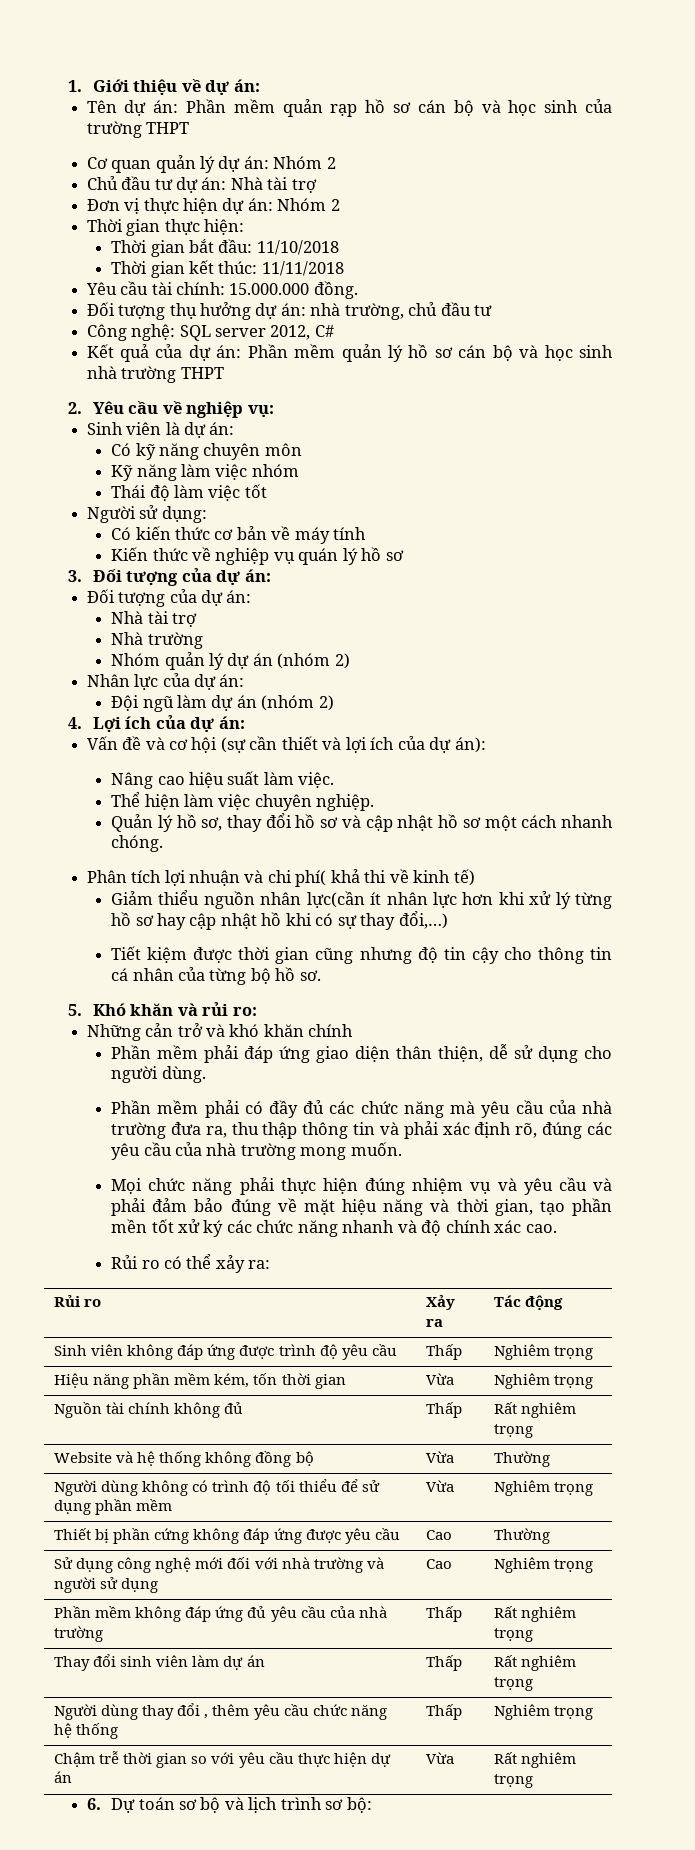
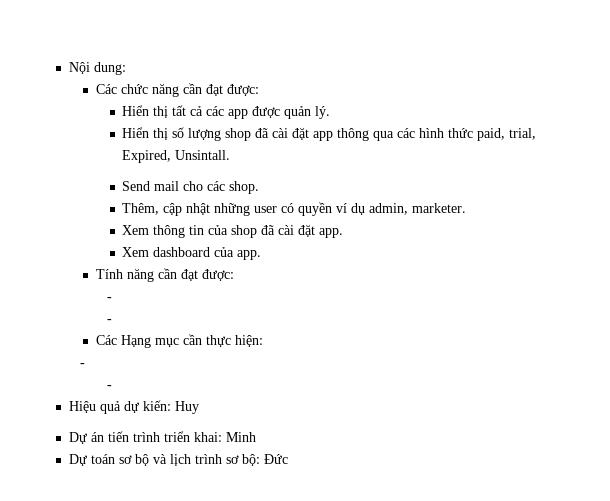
- 1. Giới thiệu về dự án:
- Tên dự án: Phần mềm quản rạp hồ sơ cán bộ và học sinh của trường THPT
- Cơ quan quản lý dự án: Nhóm 2
- Chủ đầu tư dự án: Nhà tài trợ
- Đơn vị thực hiện dự án: Nhóm 2
- Thời gian thực hiện:
- Thời gian bắt đầu: 11/10/2018
- Thời gian kết thúc: 11/11/2018
- Yêu cầu tài chính: 15.000.000 đồng.
- Đối tượng thụ hưởng dự án: nhà trường, chủ đầu tư
- Công nghệ: SQL server 2012, C#
- Kết quả của dự án: Phần mềm quản lý hồ sơ cán bộ và học sinh nhà trường THPT
- 2. Yêu cầu về nghiệp vụ:
- Sinh viên là dự án:
- Có kỹ năng chuyên môn
- Kỹ năng làm việc nhóm
- Thái độ làm việc tốt
- Người sử dụng:
- Có kiến thức cơ bản về máy tính
- Kiến thức về nghiệp vụ quán lý hồ sơ
- 3. Đối tượng của dự án:
- Đối tượng của dự án:
- Nhà tài trợ
- Nhà trường
- Nhóm quản lý dự án (nhóm 2)
- Nhân lực của dự án:
- Đội ngũ làm dự án (nhóm 2)
- 4. Lợi ích của dự án:
- Vấn đề và cơ hội (sự cần thiết và lợi ích của dự án):
- Nâng cao hiệu suất làm việc.
- Thể hiện làm việc chuyên nghiệp.
- Quản lý hồ sơ, thay đổi hồ sơ và cập nhật hồ sơ một cách nhanh chóng.
- Phân tích lợi nhuận và chi phí( khả thi về kinh tế)
- Giảm thiểu nguồn nhân lực(cần ít nhân lực hơn khi xử lý từng hồ sơ hay cập nhật hồ khi có sự thay đổi,…)
- Tiết kiệm được thời gian cũng nhưng độ tin cậy cho thông tin cá nhân của từng bộ hồ sơ.
- 5. Khó khăn và rủi ro:
- Những cản trở và khó khăn chính
- Phần mềm phải đáp ứng giao diện thân thiện, dễ sử dụng cho người dùng.
- Phần mềm phải có đầy đủ các chức năng mà yêu cầu của nhà trường đưa ra, thu thập thông tin và phải xác định rõ, đúng các yêu cầu của nhà trường mong muốn.
- Mọi chức năng phải thực hiện đúng nhiệm vụ và yêu cầu và phải đảm bảo đúng về mặt hiệu năng và thời gian, tạo phần mền tốt xử ký các chức năng nhanh và độ chính xác cao.
- Rủi ro có thể xảy ra:
- Rủi ro | Xảy ra | Tác động
- Sinh viên không đáp ứng được trình độ yêu cầu | Thấp | Nghiêm trọng
- Hiệu năng phần mềm kém, tốn thời gian | Vừa | Nghiêm trọng
- Nguồn tài chính không đủ | Thấp | Rất nghiêm trọng
- Website và hệ thống không đồng bộ | Vừa | Thường
- Người dùng không có trình độ tối thiểu để sử dụng phần mềm | Vừa | Nghiêm trọng
- Thiết bị phần cứng không đáp ứng được yêu cầu | Cao | Thường
- Sử dụng công nghệ mới đối với nhà trường và người sử dụng | Cao | Nghiêm trọng
- Phần mềm không đáp ứng đủ yêu cầu của nhà trường | Thấp | Rất nghiêm trọng
- Thay đổi sinh viên làm dự án | Thấp | Rất nghiêm trọng
- Người dùng thay đổi , thêm yêu cầu chức năng hệ thống | Thấp | Nghiêm trọng
- Chậm trễ thời gian so với yêu cầu thực hiện dự án | Vừa | Rất nghiêm trọng
- 6. Dự toán sơ bộ và lịch trình sơ bộ:
+ Nội dung:
+ Các chức năng cần đạt được:
+ Hiển thị tất cả các app được quản lý.
+ Hiển thị số lượng shop đã cài đặt app thông qua các hình thức paid, trial, Expired, Unsintall.
+ Send mail cho các shop.
+ Thêm, cập nhật những user có quyền ví dụ admin, marketer.
+ Xem thông tin của shop đã cài đặt app.
+ Xem dashboard của app.
+ Tính năng cần đạt được:
+ -
+ -
+ Các Hạng mục cần thực hiện:
+ -
+ -
+ Hiệu quả dự kiến: Huy
+ Dự án tiến trình triển khai: Minh
+ Dự toán sơ bộ và lịch trình sơ bộ: Đức

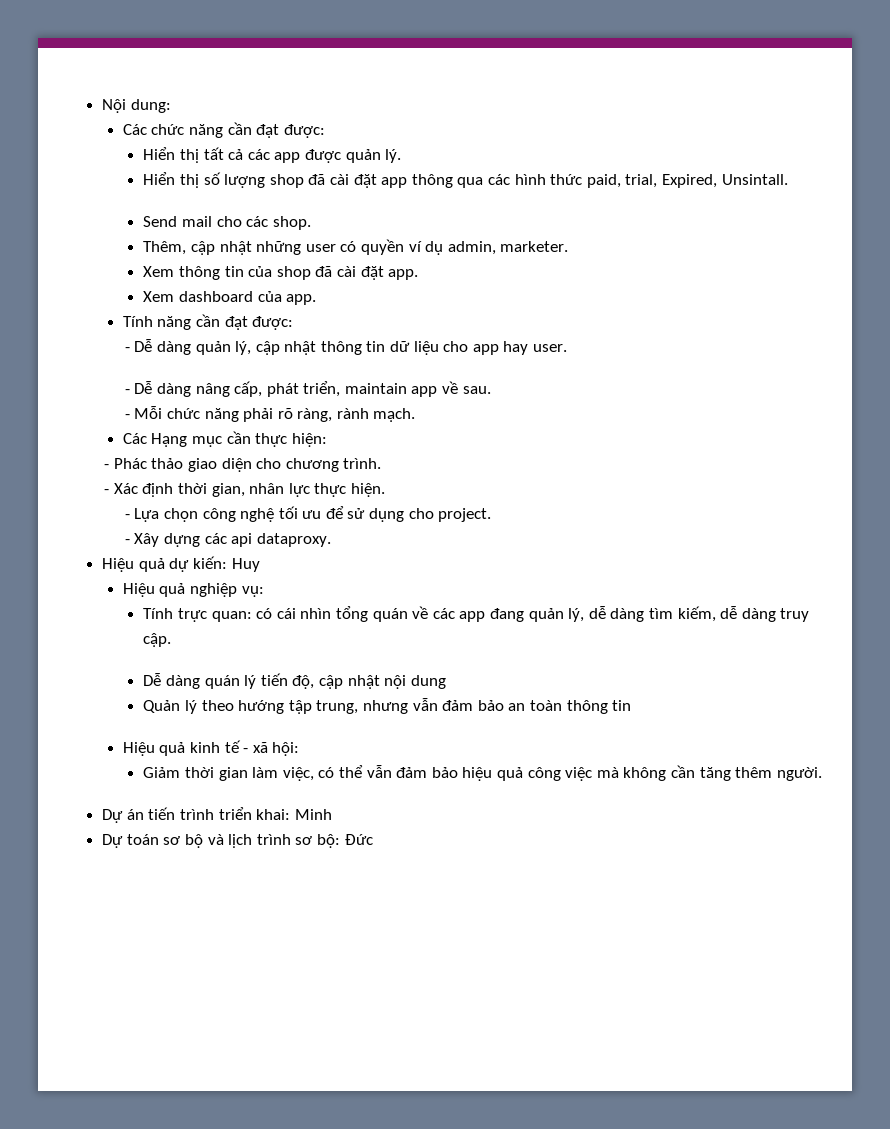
  Tính năng cần đạt được:
- -
- -
+ - Dễ dàng quản lý, cập nhật thông tin dữ liệu cho app hay user.
+ - Dễ dàng nâng cấp, phát triển, maintain app về sau.
+ - Mỗi chức năng phải rõ ràng, rành mạch.
  Các Hạng mục cần thực hiện:
- -
- -
+ - Phác thảo giao diện cho chương trình.
+ - Xác định thời gian, nhân lực thực hiện.
+ - Lựa chọn công nghệ tối ưu để sử dụng cho project.
+ - Xây dựng các api dataproxy.
+ Hiệu quả nghiệp vụ:
+ Tính trực quan: có cái nhìn tổng quán về các app đang quản lý, dễ dàng tìm kiếm, dễ dàng truy cập.
+ Dễ dàng quán lý tiến độ, cập nhật nội dung
+ Quản lý theo hướng tập trung, nhưng vẫn đảm bảo an toàn thông tin
+ Hiệu quả kinh tế - xã hội:
+ Giảm thời gian làm việc, có thể vẫn đảm bảo hiệu quả công việc mà không cần tăng thêm người.

